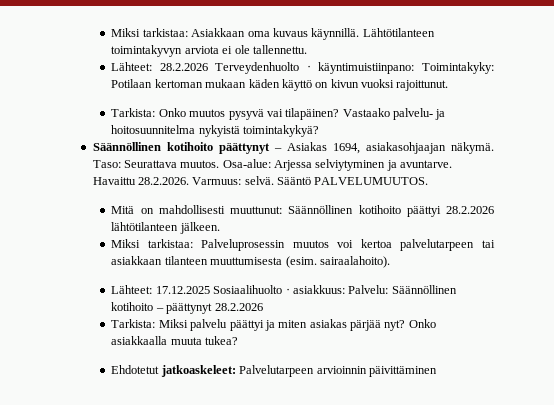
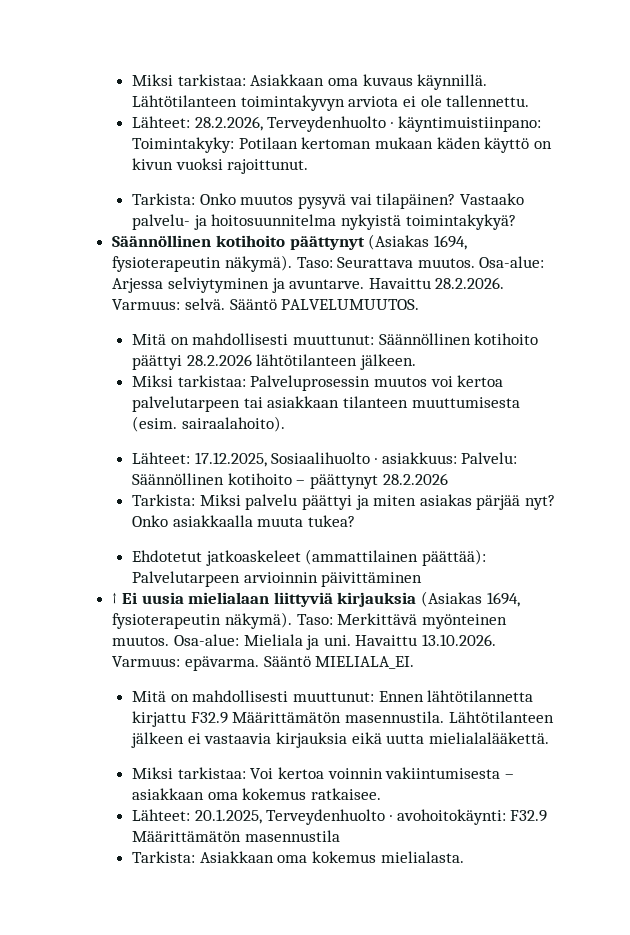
- Lähteet: 28.2.2026 Terveydenhuolto · käyntimuistiinpano: Toimintakyky: Potilaan kertoman mukaan käden käyttö on kivun vuoksi rajoittunut.
+ Lähteet: 28.2.2026, Terveydenhuolto · käyntimuistiinpano: Toimintakyky: Potilaan kertoman mukaan käden käyttö on kivun vuoksi rajoittunut.
- Säännöllinen kotihoito päättynyt – Asiakas 1694, asiakasohjaajan näkymä.
+ Säännöllinen kotihoito päättynyt (Asiakas 1694, fysioterapeutin näkymä).
- Lähteet: 17.12.2025 Sosiaalihuolto · asiakkuus: Palvelu: Säännöllinen kotihoito – päättynyt 28.2.2026
+ Lähteet: 17.12.2025, Sosiaalihuolto · asiakkuus: Palvelu: Säännöllinen kotihoito – päättynyt 28.2.2026
- Ehdotetut jatkoaskeleet: Palvelutarpeen arvioinnin päivittäminen
+ Ehdotetut jatkoaskeleet (ammattilainen päättää): Palvelutarpeen arvioinnin päivittäminen
+ ↑ Ei uusia mielialaan liittyviä kirjauksia (Asiakas 1694, fysioterapeutin näkymä). Taso: Merkittävä myönteinen muutos. Osa-alue: Mieliala ja uni. Havaittu 13.10.2026. Varmuus: epävarma. Sääntö MIELIALA_EI.
+ Mitä on mahdollisesti muuttunut: Ennen lähtötilannetta kirjattu F32.9 Määrittämätön masennustila. Lähtötilanteen jälkeen ei vastaavia kirjauksia eikä uutta mielialalääkettä.
+ Miksi tarkistaa: Voi kertoa voinnin vakiintumisesta – asiakkaan oma kokemus ratkaisee.
+ Lähteet: 20.1.2025, Terveydenhuolto · avohoitokäynti: F32.9 Määrittämätön masennustila
+ Tarkista: Asiakkaan oma kokemus mielialasta.

